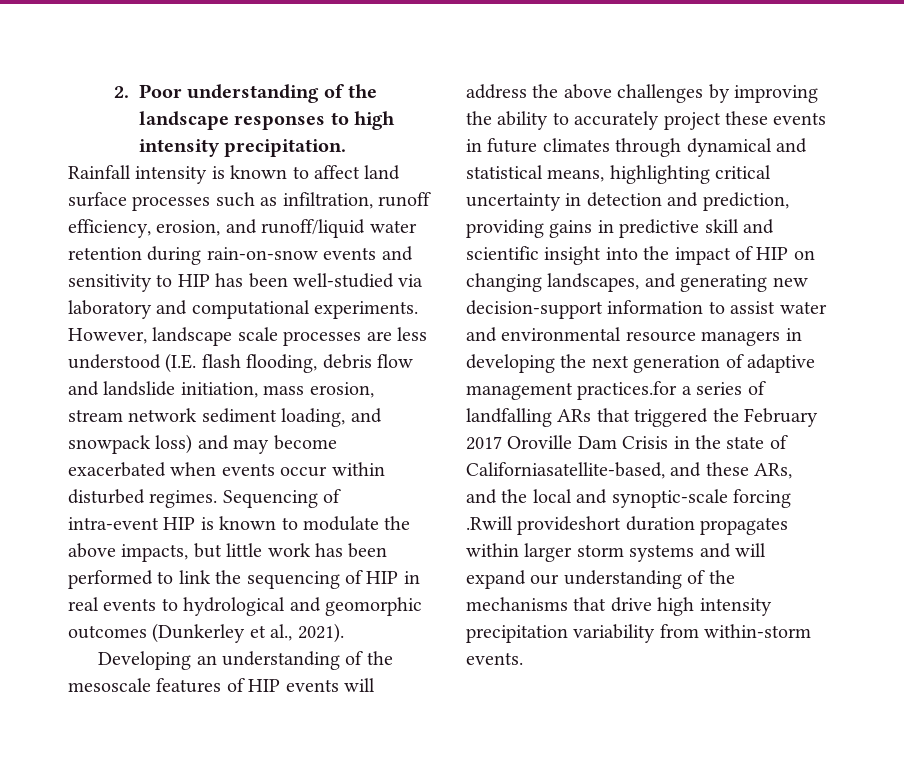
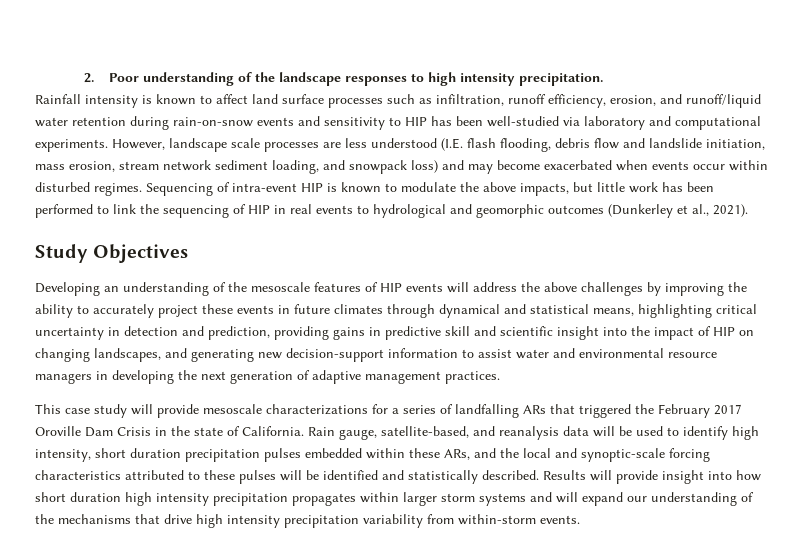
+ Study Objectives
- Developing an understanding of the mesoscale features of HIP events will address the above challenges by improving the ability to accurately project these events in future climates through dynamical and statistical means, highlighting critical uncertainty in detection and prediction, providing gains in predictive skill and scientific insight into the impact of HIP on changing landscapes, and generating new decision-support information to assist water and environmental resource managers in developing the next generation of adaptive management practices.for a series of landfalling ARs that triggered the February 2017 Oroville Dam Crisis in the state of Californiasatellite-based, and these ARs, and the local and synoptic-scale forcing .Rwill provideshort duration propagates within larger storm systems and will expand our understanding of the mechanisms that drive high intensity precipitation variability from within-storm events.
+ Developing an understanding of the mesoscale features of HIP events will address the above challenges by improving the ability to accurately project these events in future climates through dynamical and statistical means, highlighting critical uncertainty in detection and prediction, providing gains in predictive skill and scientific insight into the impact of HIP on changing landscapes, and generating new decision-support information to assist water and environmental resource managers in developing the next generation of adaptive management practices.
+ This case study will provide mesoscale characterizations for a series of landfalling ARs that triggered the February 2017 Oroville Dam Crisis in the state of California. Rain gauge, satellite-based, and reanalysis data will be used to identify high intensity, short duration precipitation pulses embedded within these ARs, and the local and synoptic-scale forcing characteristics attributed to these pulses will be identified and statistically described. Results will provide insight into how short duration high intensity precipitation propagates within larger storm systems and will expand our understanding of the mechanisms that drive high intensity precipitation variability from within-storm events.

